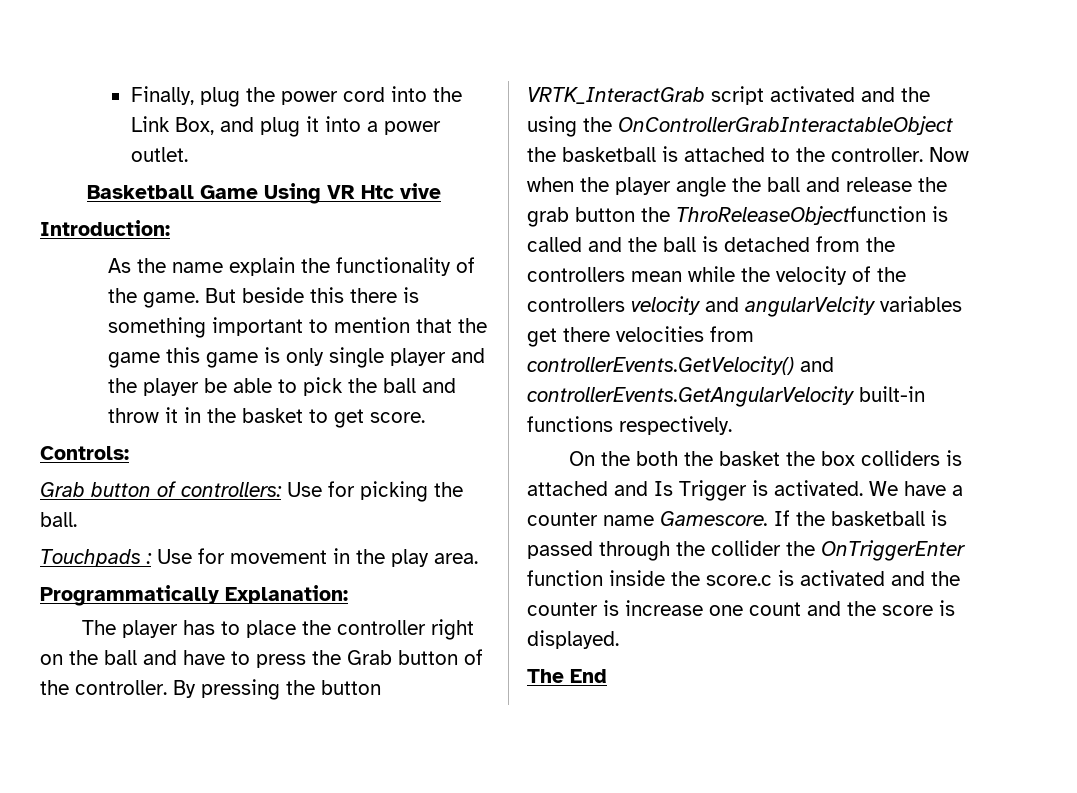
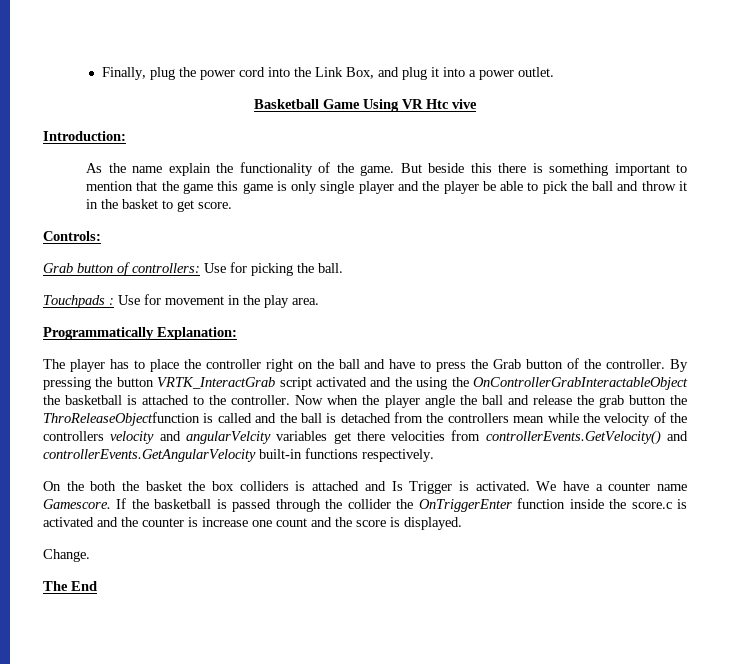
+ Change.

